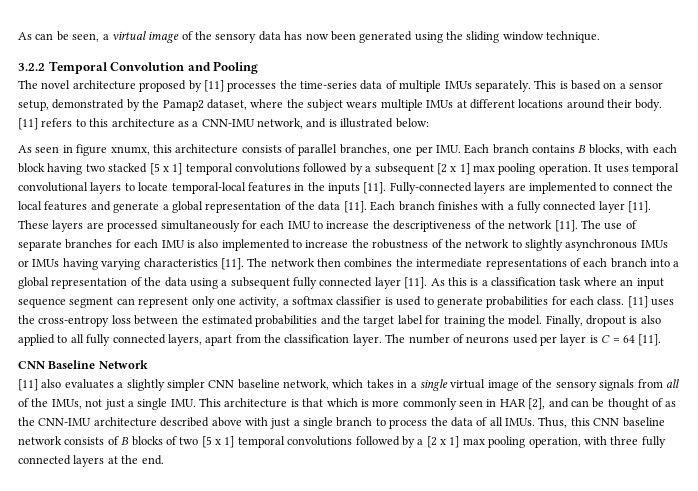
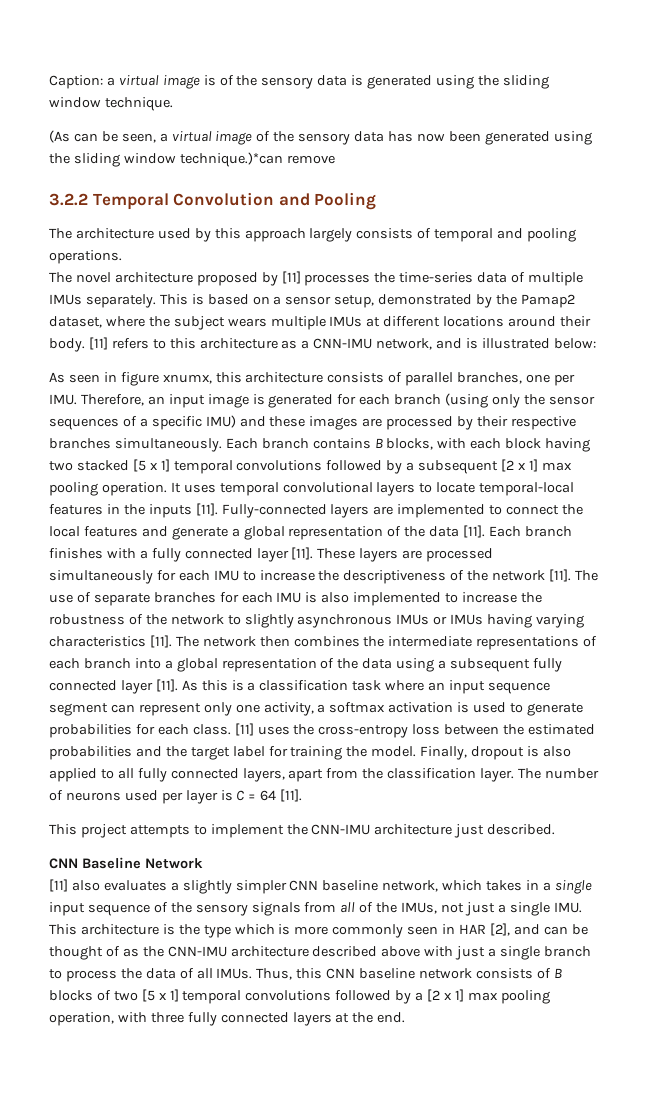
- As can be seen, a virtual image of the sensory data has now been generated using the sliding window technique.
+ Caption: a virtual image is of the sensory data is generated using the sliding window technique.
+ (As can be seen, a virtual image of the sensory data has now been generated using the sliding window technique.)*can remove
+ The architecture used by this approach largely consists of temporal and pooling operations.
- As seen in figure xnumx, this architecture consists of parallel branches, one per IMU. Each branch contains B blocks, with each block having two stacked [5 x 1] temporal convolutions followed by a subsequent [2 x 1] max pooling operation.
+ As seen in figure xnumx, this architecture consists of parallel branches, one per IMU. Therefore, an input image is generated for each branch (using only the sensor sequences of a specific IMU) and these images are processed by their respective branches simultaneously. Each branch contains B blocks, with each block having two stacked [5 x 1] temporal convolutions followed by a subsequent [2 x 1] max pooling operation.
- As this is a classification task where an input sequence segment can represent only one activity, a softmax classifier is used to generate probabilities for each class.
+ As this is a classification task where an input sequence segment can represent only one activity, a softmax activation is used to generate probabilities for each class.
+ This project attempts to implement the CNN-IMU architecture just described.
- [11] also evaluates a slightly simpler CNN baseline network, which takes in a single virtual image of the sensory signals from all of the IMUs, not just a single IMU. This architecture is that which is more commonly seen in HAR [2], and can be thought of as the CNN-IMU architecture described above with just a single branch to process the data of all IMUs.
+ [11] also evaluates a slightly simpler CNN baseline network, which takes in a single input sequence of the sensory signals from all of the IMUs, not just a single IMU. This architecture is the type which is more commonly seen in HAR [2], and can be thought of as the CNN-IMU architecture described above with just a single branch to process the data of all IMUs.

